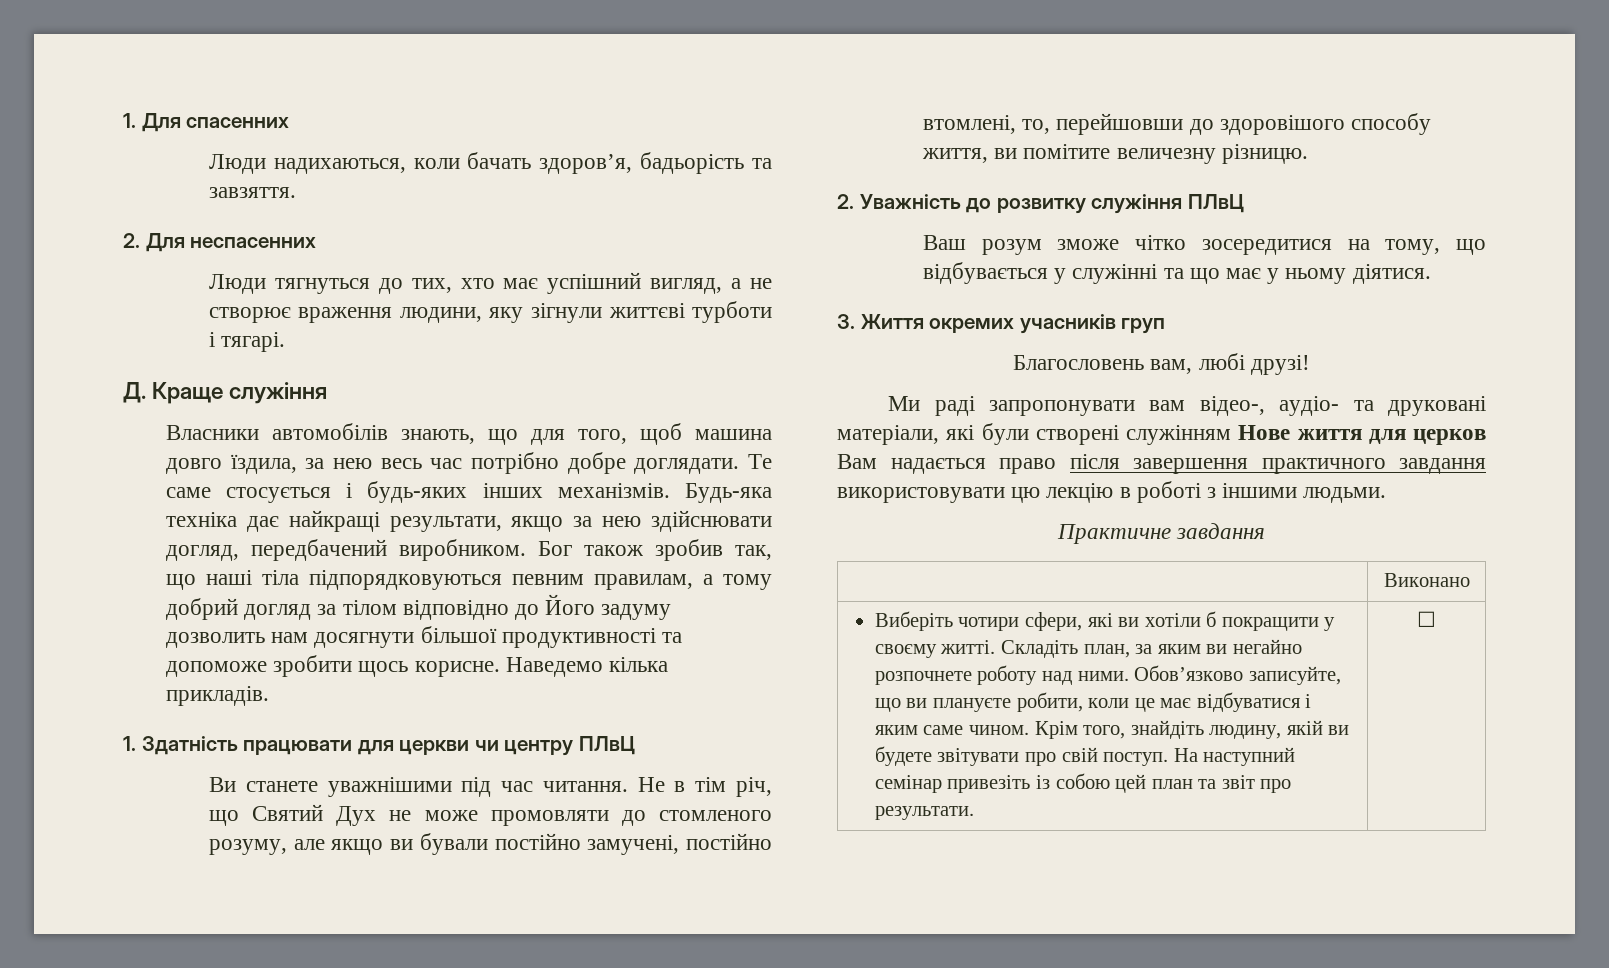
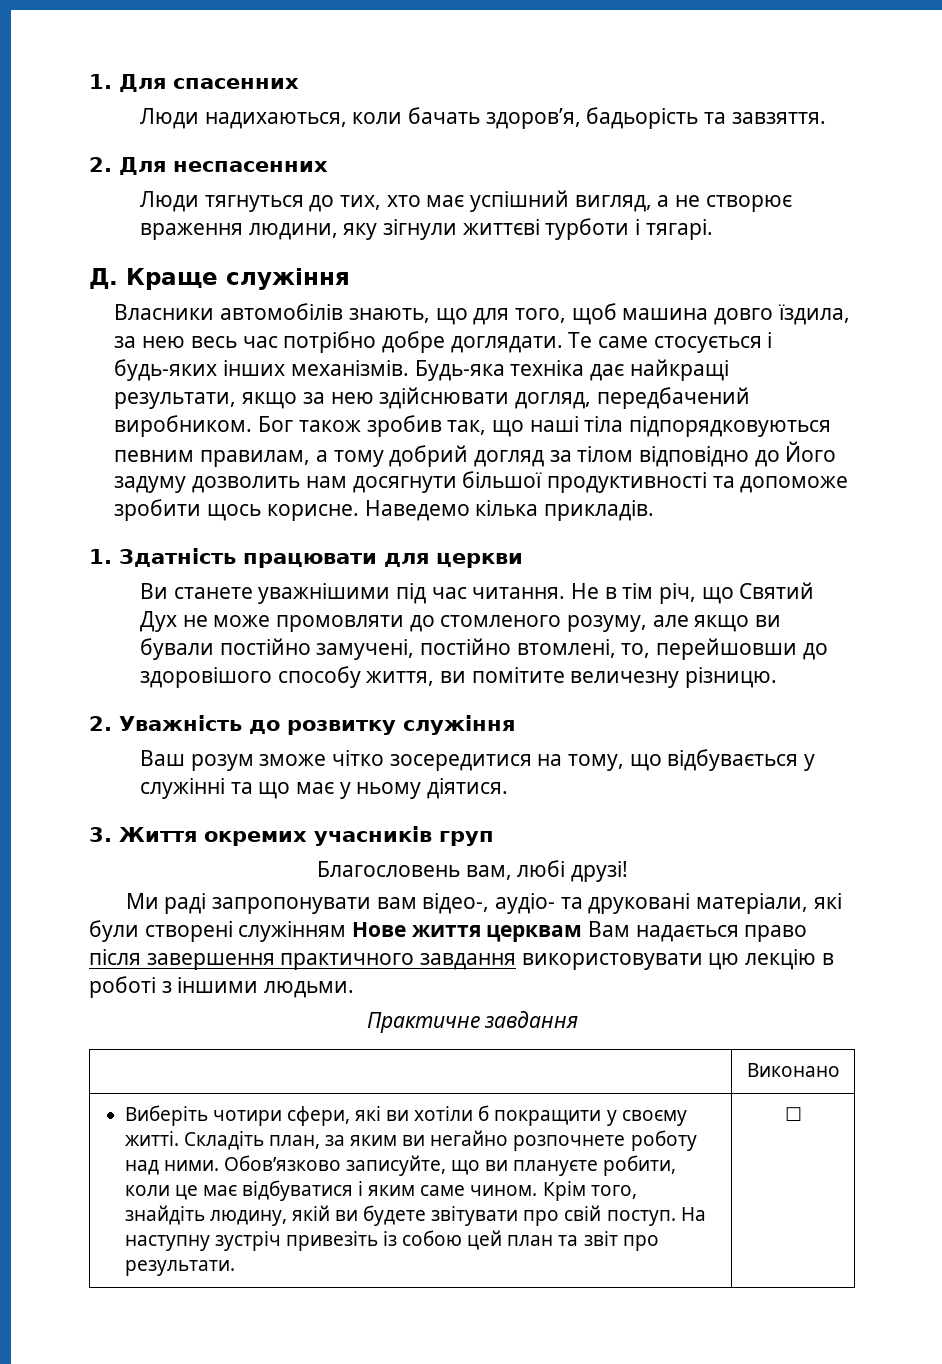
- 1. Здатність працювати для церкви чи центру ПЛвЦ
+ 1. Здатність працювати для церкви
- 2. Уважність до розвитку служіння ПЛвЦ
+ 2. Уважність до розвитку служіння
- Ми раді запропонувати вам відео-, аудіо- та друковані матеріали, які були створені служінням Нове життя для церков Вам надається право після завершення практичного завдання використовувати цю лекцію в роботі з іншими людьми.
+ Ми раді запропонувати вам відео-, аудіо- та друковані матеріали, які були створені служінням Нове життя церквам Вам надається право після завершення практичного завдання використовувати цю лекцію в роботі з іншими людьми.
- На наступний семінар привезіть із собою цей план та звіт про результати.
+ На наступну зустріч привезіть із собою цей план та звіт про результати.

